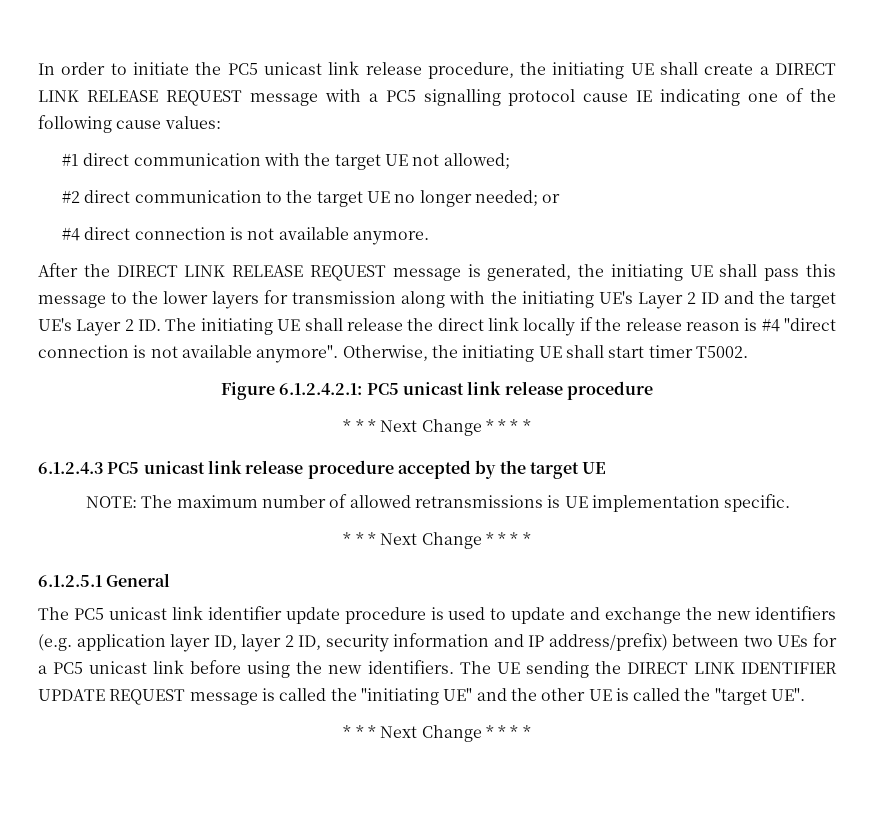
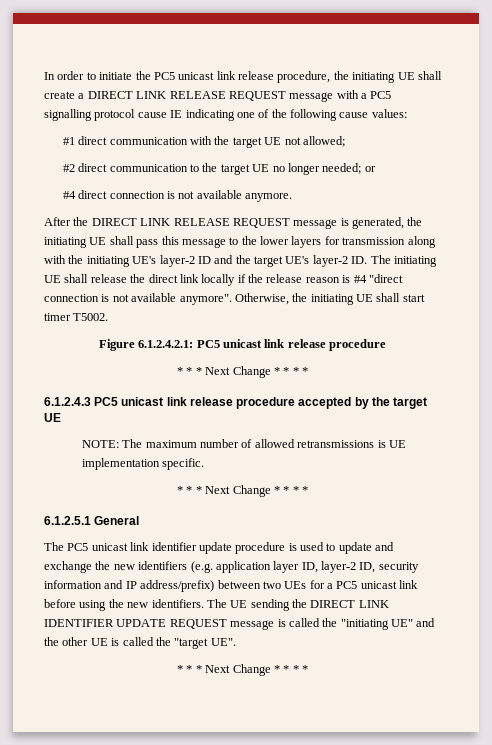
- After the DIRECT LINK RELEASE REQUEST message is generated, the initiating UE shall pass this message to the lower layers for transmission along with the initiating UE's Layer 2 ID and the target UE's Layer 2 ID. The initiating UE shall release the direct link locally if the release reason is #4 "direct connection is not available anymore".
+ After the DIRECT LINK RELEASE REQUEST message is generated, the initiating UE shall pass this message to the lower layers for transmission along with the initiating UE's layer-2 ID and the target UE's layer-2 ID. The initiating UE shall release the direct link locally if the release reason is #4 "direct connection is not available anymore".
- The PC5 unicast link identifier update procedure is used to update and exchange the new identifiers (e.g. application layer ID, layer 2 ID, security information and IP address/prefix) between two UEs for a PC5 unicast link before using the new identifiers.
+ The PC5 unicast link identifier update procedure is used to update and exchange the new identifiers (e.g. application layer ID, layer-2 ID, security information and IP address/prefix) between two UEs for a PC5 unicast link before using the new identifiers.

